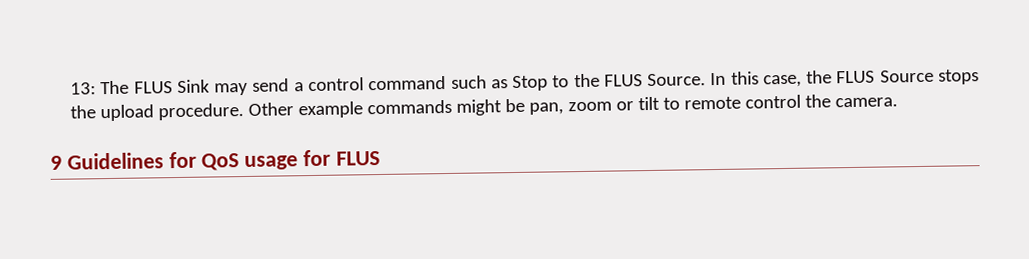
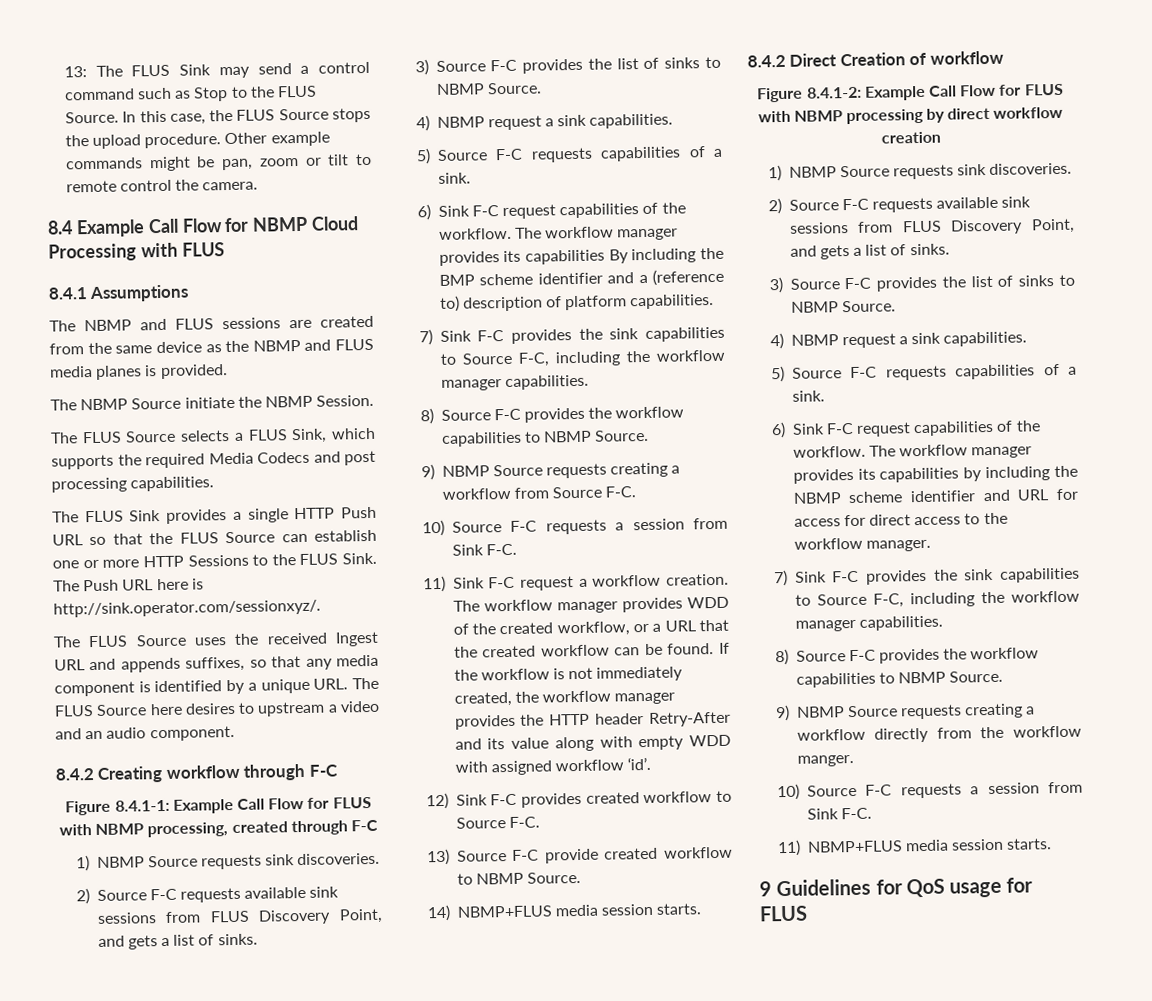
+ 8.4 Example Call Flow for NBMP Cloud Processing with FLUS
+ 8.4.1 Assumptions
+ The NBMP and FLUS sessions are created from the same device as the NBMP and FLUS media planes is provided.
+ The NBMP Source initiate the NBMP Session.
+ The FLUS Source selects a FLUS Sink, which supports the required Media Codecs and post processing capabilities.
+ The FLUS Sink provides a single HTTP Push URL so that the FLUS Source can establish one or more HTTP Sessions to the FLUS Sink. The Push URL here is http://sink.operator.com/sessionxyz/.
+ The FLUS Source uses the received Ingest URL and appends suffixes, so that any media component is identified by a unique URL. The FLUS Source here desires to upstream a video and an audio component.
+ 8.4.2 Creating workflow through F-C
+ Figure 8.4.1-1: Example Call Flow for FLUS with NBMP processing, created through F-C
+ 1) NBMP Source requests sink discoveries.
+ 2) Source F-C requests available sink sessions from FLUS Discovery Point, and gets a list of sinks.
+ 3) Source F-C provides the list of sinks to NBMP Source.
+ 4) NBMP request a sink capabilities.
+ 5) Source F-C requests capabilities of a sink.
+ 6) Sink F-C request capabilities of the workflow. The workflow manager provides its capabilities By including the BMP scheme identifier and a (reference to) description of platform capabilities.
+ 7) Sink F-C provides the sink capabilities to Source F-C, including the workflow manager capabilities.
+ 8) Source F-C provides the workflow capabilities to NBMP Source.
+ 9) NBMP Source requests creating a workflow from Source F-C.
+ 10) Source F-C requests a session from Sink F-C.
+ 11) Sink F-C request a workflow creation. The workflow manager provides WDD of the created workflow, or a URL that the created workflow can be found. If the workflow is not immediately created, the workflow manager provides the HTTP header Retry-After and its value along with empty WDD with assigned workflow ‘id’.
+ 12) Sink F-C provides created workflow to Source F-C.
+ 13) Source F-C provide created workflow to NBMP Source.
+ 14) NBMP+FLUS media session starts.
+ 8.4.2 Direct Creation of workflow
+ Figure 8.4.1-2: Example Call Flow for FLUS with NBMP processing by direct workflow creation
+ 1) NBMP Source requests sink discoveries.
+ 2) Source F-C requests available sink sessions from FLUS Discovery Point, and gets a list of sinks.
+ 3) Source F-C provides the list of sinks to NBMP Source.
+ 4) NBMP request a sink capabilities.
+ 5) Source F-C requests capabilities of a sink.
+ 6) Sink F-C request capabilities of the workflow. The workflow manager provides its capabilities by including the NBMP scheme identifier and URL for access for direct access to the workflow manager.
+ 7) Sink F-C provides the sink capabilities to Source F-C, including the workflow manager capabilities.
+ 8) Source F-C provides the workflow capabilities to NBMP Source.
+ 9) NBMP Source requests creating a workflow directly from the workflow manger.
+ 10) Source F-C requests a session from Sink F-C.
+ 11) NBMP+FLUS media session starts.

